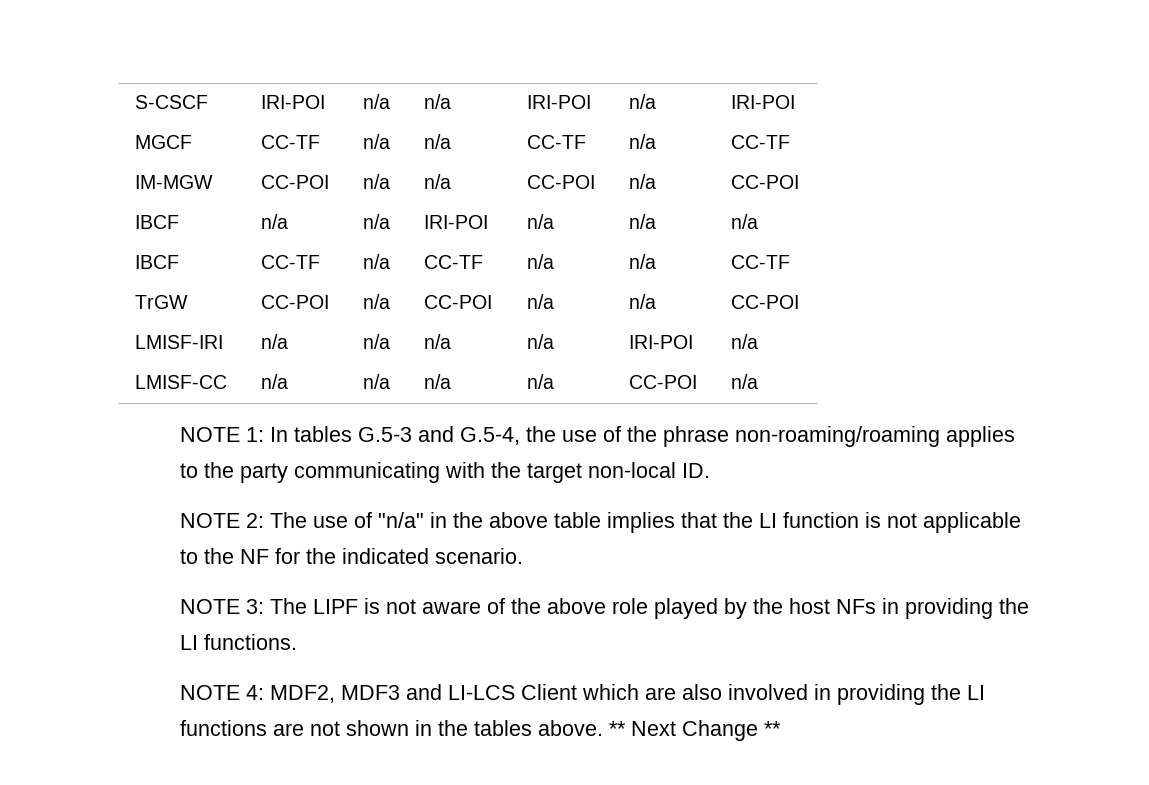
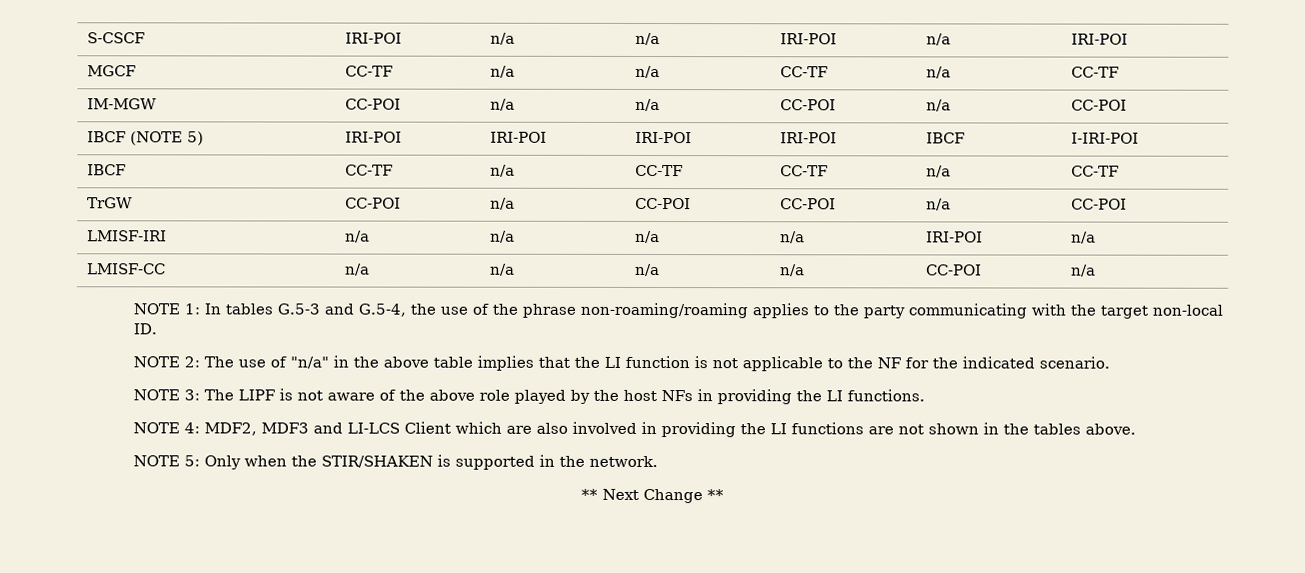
- IBCF | n/a | n/a | IRI-POI | n/a | n/a | n/a
+ IBCF (NOTE 5) | IRI-POI | IRI-POI | IRI-POI | IRI-POI | IBCF | I-IRI-POI
- IBCF | CC-TF | n/a | CC-TF | n/a | n/a | CC-TF
+ IBCF | CC-TF | n/a | CC-TF | CC-TF | n/a | CC-TF
- TrGW | CC-POI | n/a | CC-POI | n/a | n/a | CC-POI
+ TrGW | CC-POI | n/a | CC-POI | CC-POI | n/a | CC-POI
- NOTE 4: MDF2, MDF3 and LI-LCS Client which are also involved in providing the LI functions are not shown in the tables above. ** Next Change **
+ NOTE 4: MDF2, MDF3 and LI-LCS Client which are also involved in providing the LI functions are not shown in the tables above.
+ NOTE 5: Only when the STIR/SHAKEN is supported in the network.
+ ** Next Change **

